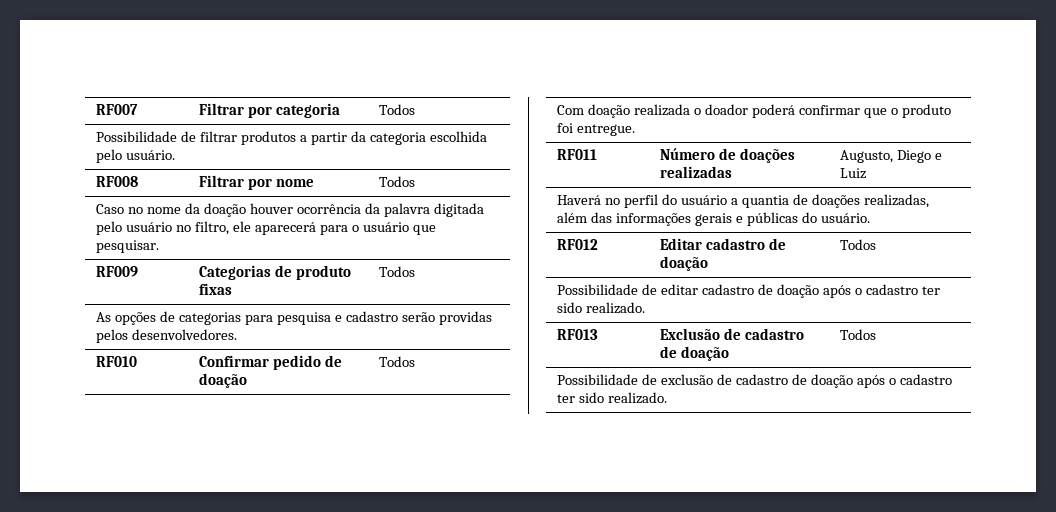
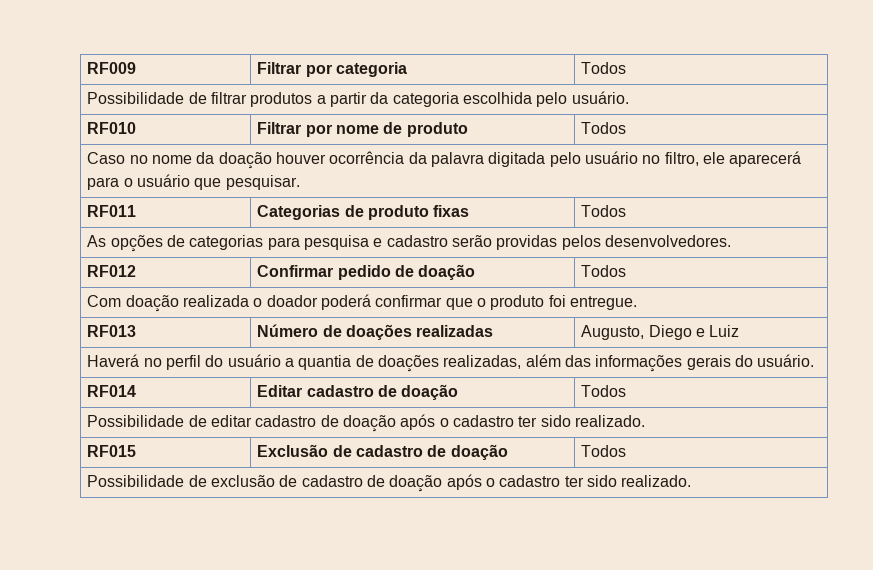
- RF007 | Filtrar por categoria | Todos
+ RF009 | Filtrar por categoria | Todos
- RF008 | Filtrar por nome | Todos
+ RF010 | Filtrar por nome de produto | Todos
- RF009 | Categorias de produto fixas | Todos
+ RF011 | Categorias de produto fixas | Todos
- RF010 | Confirmar pedido de doação | Todos
+ RF012 | Confirmar pedido de doação | Todos
- RF011 | Número de doações realizadas | Augusto, Diego e Luiz
+ RF013 | Número de doações realizadas | Augusto, Diego e Luiz
- Haverá no perfil do usuário a quantia de doações realizadas, além das informações gerais e públicas do usuário.
+ Haverá no perfil do usuário a quantia de doações realizadas, além das informações gerais do usuário.
- RF012 | Editar cadastro de doação | Todos
+ RF014 | Editar cadastro de doação | Todos
- RF013 | Exclusão de cadastro de doação | Todos
+ RF015 | Exclusão de cadastro de doação | Todos

